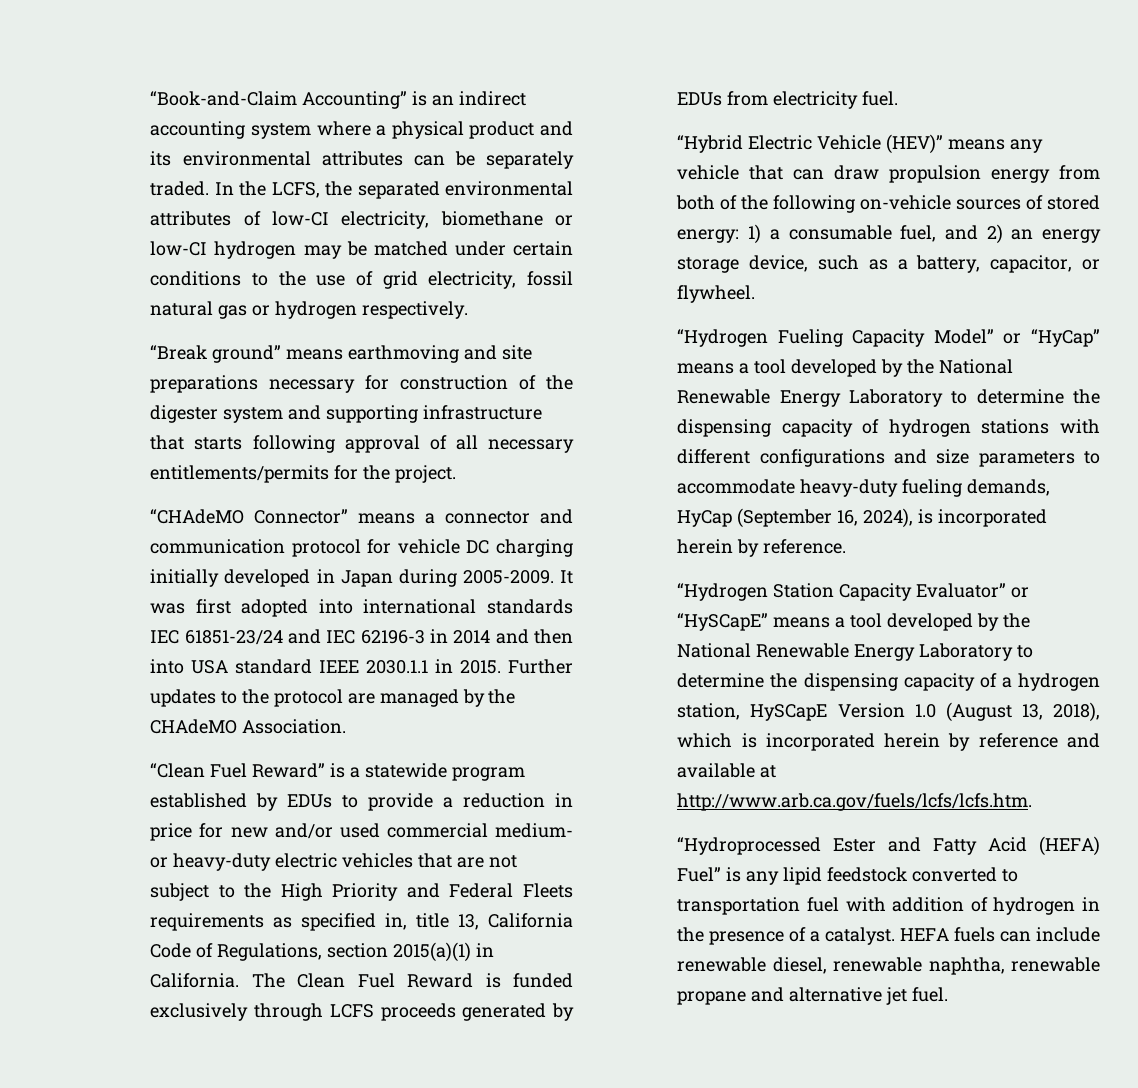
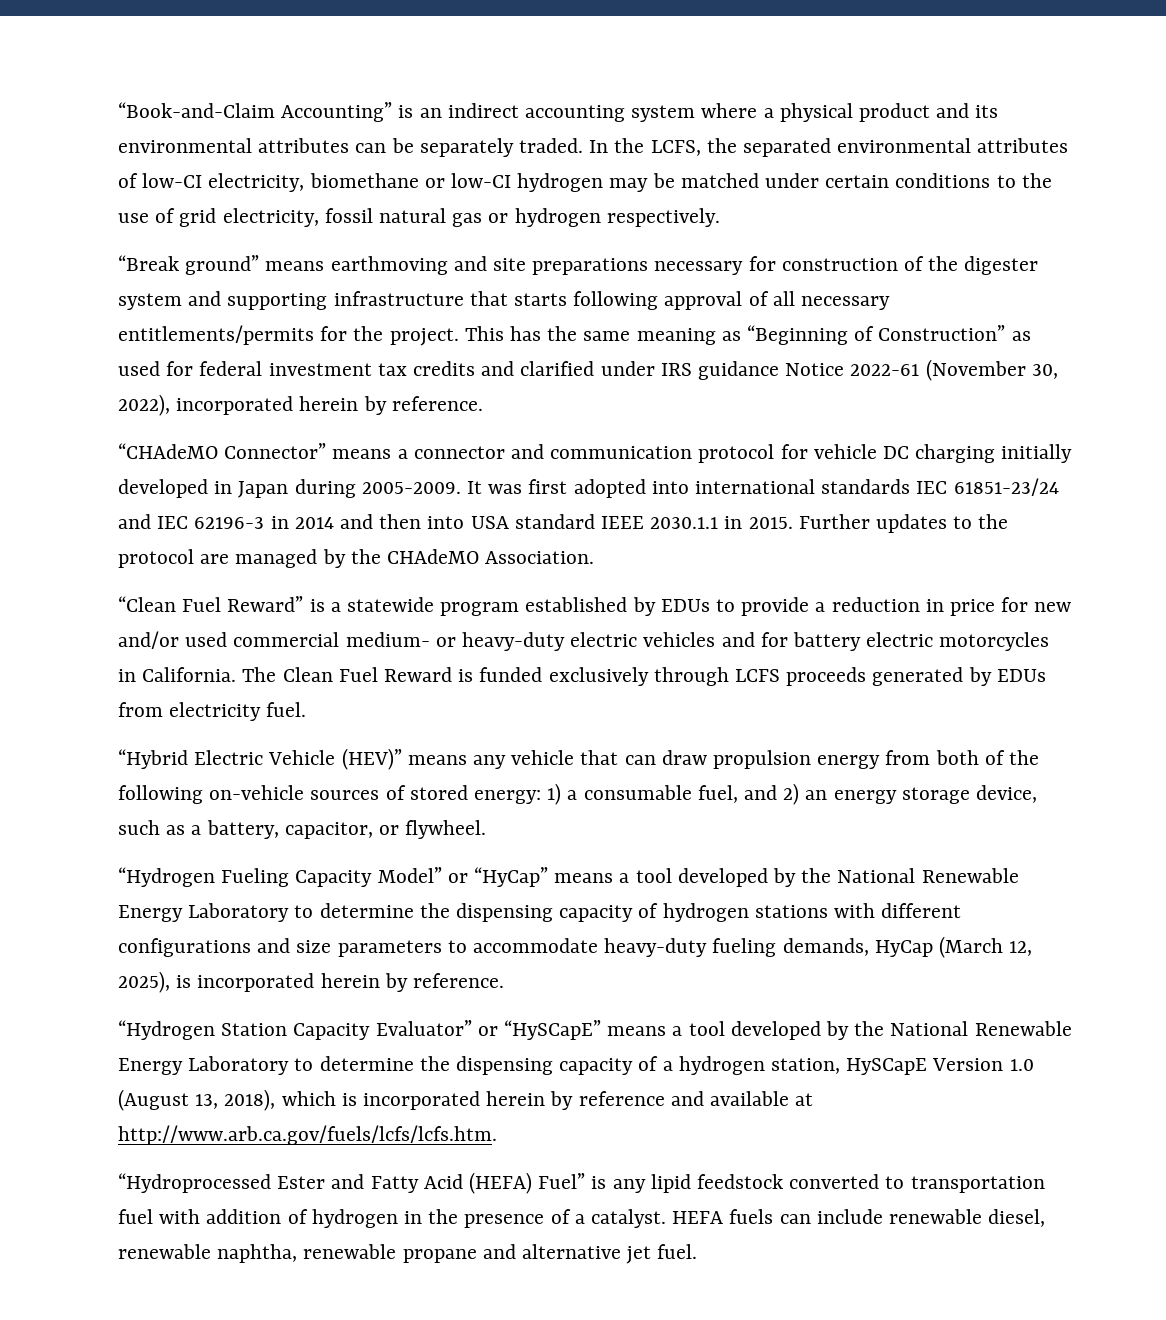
+ This has the same meaning as “Beginning of Construction” as used for federal investment tax credits and clarified under IRS guidance Notice 2022-61 (November 30, 2022), incorporated herein by reference.
- “Clean Fuel Reward” is a statewide program established by EDUs to provide a reduction in price for new and/or used commercial medium- or heavy-duty electric vehicles that are not subject to the High Priority and Federal Fleets requirements as specified in, title 13, California Code of Regulations, section 2015(a)(1) in California.
+ “Clean Fuel Reward” is a statewide program established by EDUs to provide a reduction in price for new and/or used commercial medium- or heavy-duty electric vehicles and for battery electric motorcycles in California.
- “Hydrogen Fueling Capacity Model” or “HyCap” means a tool developed by the National Renewable Energy Laboratory to determine the dispensing capacity of hydrogen stations with different configurations and size parameters to accommodate heavy-duty fueling demands, HyCap (September 16, 2024), is incorporated herein by reference.
+ “Hydrogen Fueling Capacity Model” or “HyCap” means a tool developed by the National Renewable Energy Laboratory to determine the dispensing capacity of hydrogen stations with different configurations and size parameters to accommodate heavy-duty fueling demands, HyCap (March 12, 2025), is incorporated herein by reference.

